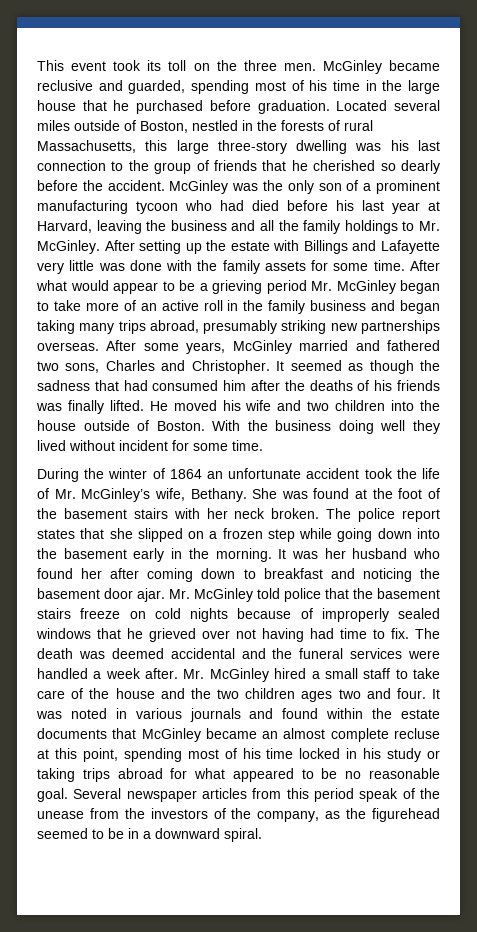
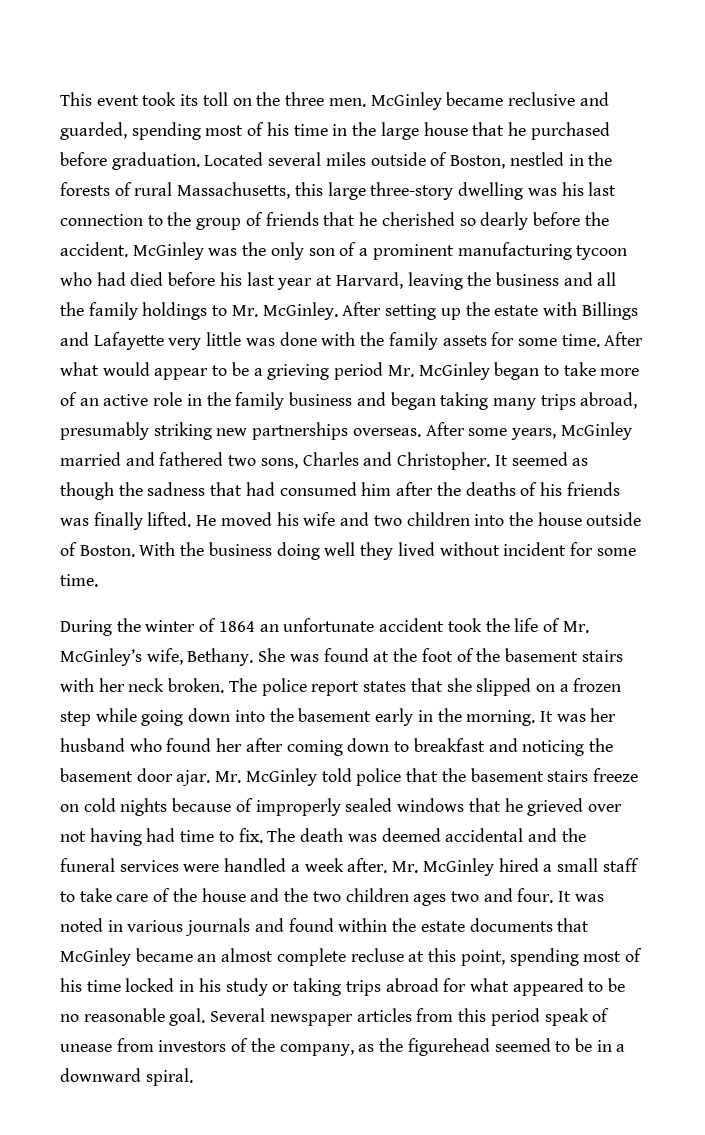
- After what would appear to be a grieving period Mr. McGinley began to take more of an active roll in the family business and began taking many trips abroad, presumably striking new partnerships overseas.
+ After what would appear to be a grieving period Mr. McGinley began to take more of an active role in the family business and began taking many trips abroad, presumably striking new partnerships overseas.
- Several newspaper articles from this period speak of the unease from the investors of the company, as the figurehead seemed to be in a downward spiral.
+ Several newspaper articles from this period speak of unease from investors of the company, as the figurehead seemed to be in a downward spiral.

